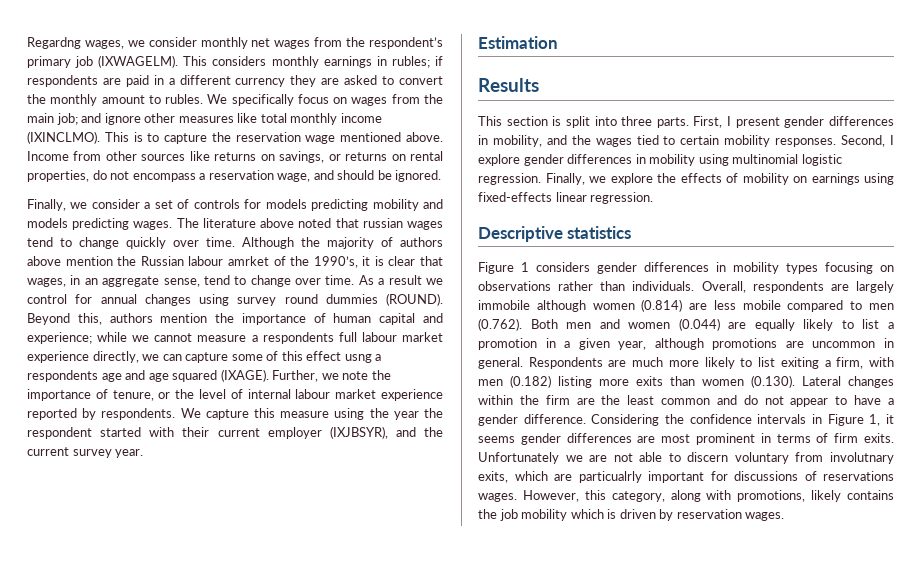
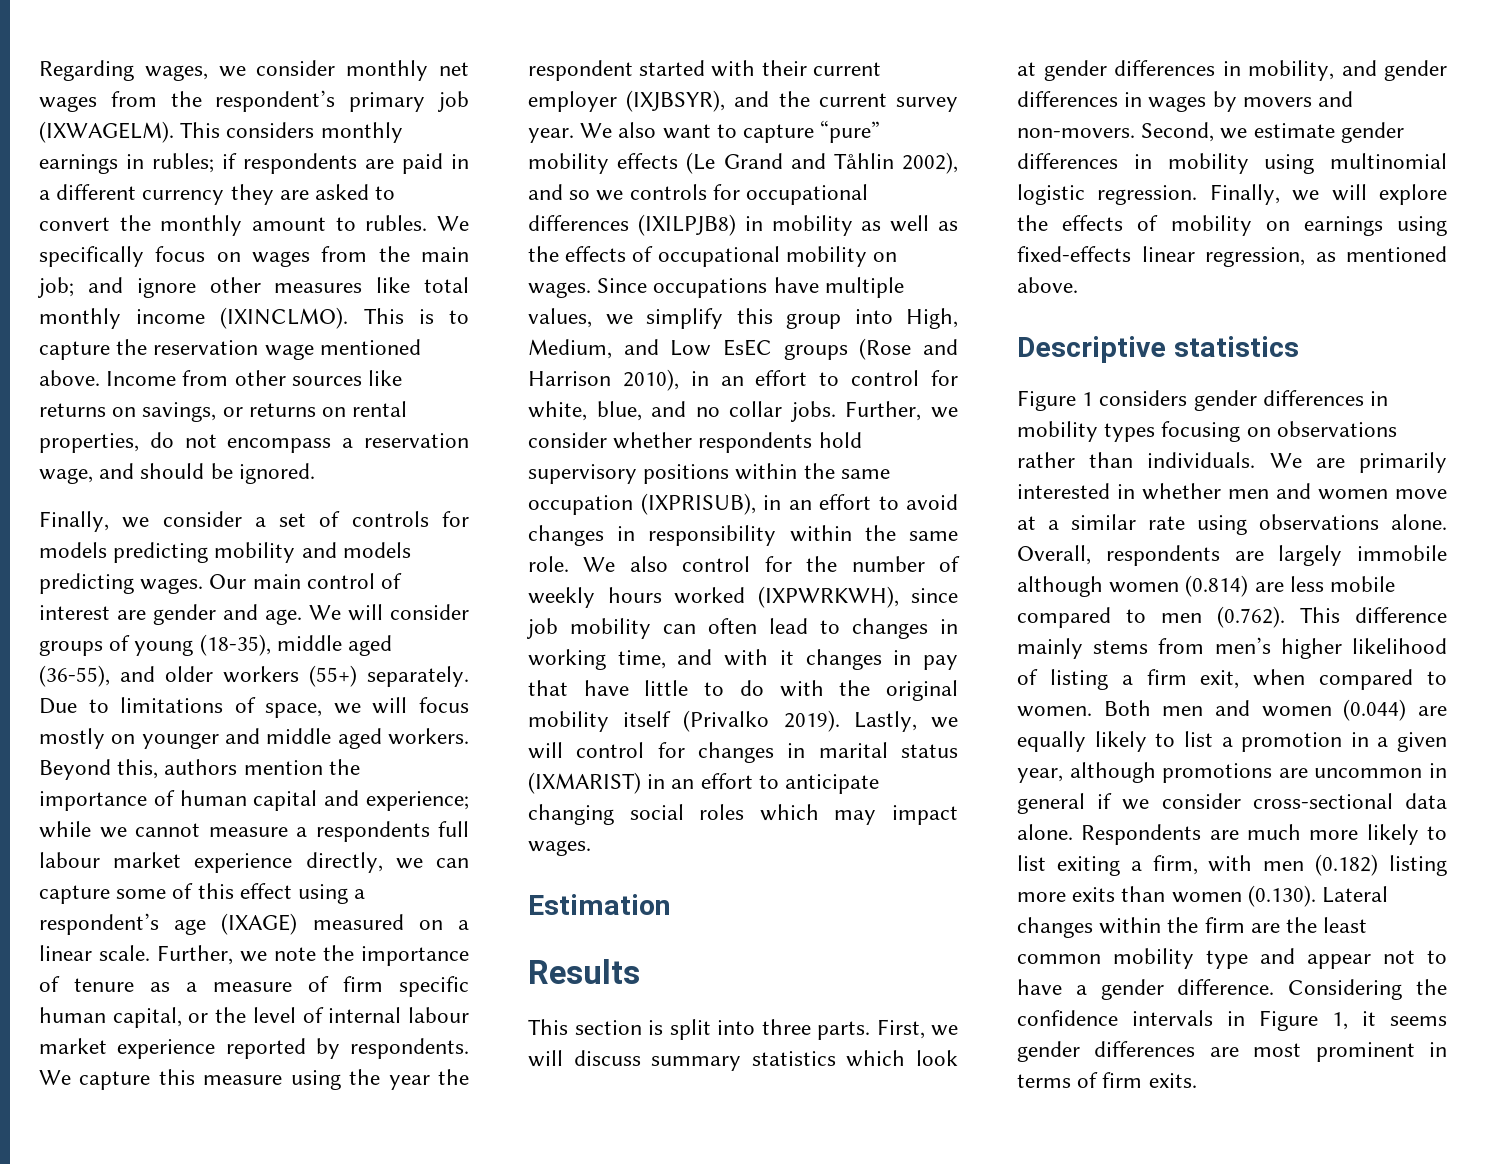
- Regardng wages, we consider monthly net wages from the respondent’s primary job (IXWAGELM).
+ Regarding wages, we consider monthly net wages from the respondent’s primary job (IXWAGELM).
- The literature above noted that russian wages tend to change quickly over time. Although the majority of authors above mention the Russian labour amrket of the 1990’s, it is clear that wages, in an aggregate sense, tend to change over time. As a result we control for annual changes using survey round dummies (ROUND).
+ Our main control of interest are gender and age. We will consider groups of young (18-35), middle aged (36-55), and older workers (55+) separately. Due to limitations of space, we will focus mostly on younger and middle aged workers.
- Beyond this, authors mention the importance of human capital and experience; while we cannot measure a respondents full labour market experience directly, we can capture some of this effect usng a respondents age and age squared (IXAGE).
+ Beyond this, authors mention the importance of human capital and experience; while we cannot measure a respondents full labour market experience directly, we can capture some of this effect using a respondent’s age (IXAGE) measured on a linear scale.
- Further, we note the importance of tenure, or the level of internal labour market experience reported by respondents.
+ Further, we note the importance of tenure as a measure of firm specific human capital, or the level of internal labour market experience reported by respondents.
+ We also want to capture “pure” mobility effects (Le Grand and Tåhlin 2002), and so we controls for occupational differences (IXILPJB8) in mobility as well as the effects of occupational mobility on wages. Since occupations have multiple values, we simplify this group into High, Medium, and Low EsEC groups (Rose and Harrison 2010), in an effort to control for white, blue, and no collar jobs. Further, we consider whether respondents hold supervisory positions within the same occupation (IXPRISUB), in an effort to avoid changes in responsibility within the same role. We also control for the number of weekly hours worked (IXPWRKWH), since job mobility can often lead to changes in working time, and with it changes in pay that have little to do with the original mobility itself (Privalko 2019). Lastly, we will control for changes in marital status (IXMARIST) in an effort to anticipate changing social roles which may impact wages.
- First, I present gender differences in mobility, and the wages tied to certain mobility responses. Second, I explore gender differences in mobility using multinomial logistic regression.
+ First, we will discuss summary statistics which look at gender differences in mobility, and gender differences in wages by movers and non-movers. Second, we estimate gender differences in mobility using multinomial logistic regression.
- Finally, we explore the effects of mobility on earnings using fixed-effects linear regression.
+ Finally, we will explore the effects of mobility on earnings using fixed-effects linear regression, as mentioned above.
+ We are primarily interested in whether men and women move at a similar rate using observations alone.
- Overall, respondents are largely immobile although women (0.814) are less mobile compared to men (0.762). Both men and women (0.044) are equally likely to list a promotion in a given year, although promotions are uncommon in general.
+ Overall, respondents are largely immobile although women (0.814) are less mobile compared to men (0.762). This difference mainly stems from men’s higher likelihood of listing a firm exit, when compared to women. Both men and women (0.044) are equally likely to list a promotion in a given year, although promotions are uncommon in general if we consider cross-sectional data alone.
- Respondents are much more likely to list exiting a firm, with men (0.182) listing more exits than women (0.130). Lateral changes within the firm are the least common and do not appear to have a gender difference.
+ Respondents are much more likely to list exiting a firm, with men (0.182) listing more exits than women (0.130). Lateral changes within the firm are the least common mobility type and appear not to have a gender difference.
- Unfortunately we are not able to discern voluntary from involutnary exits, which are particualrly important for discussions of reservations wages. However, this category, along with promotions, likely contains the job mobility which is driven by reservation wages.

